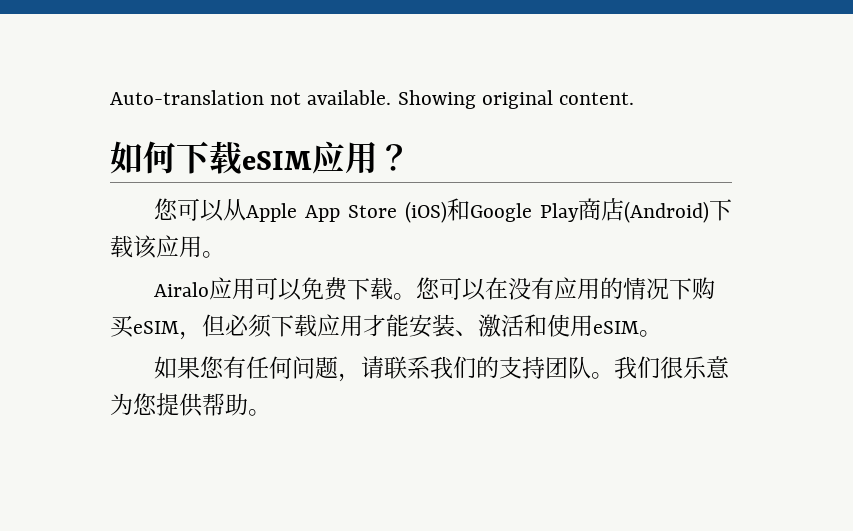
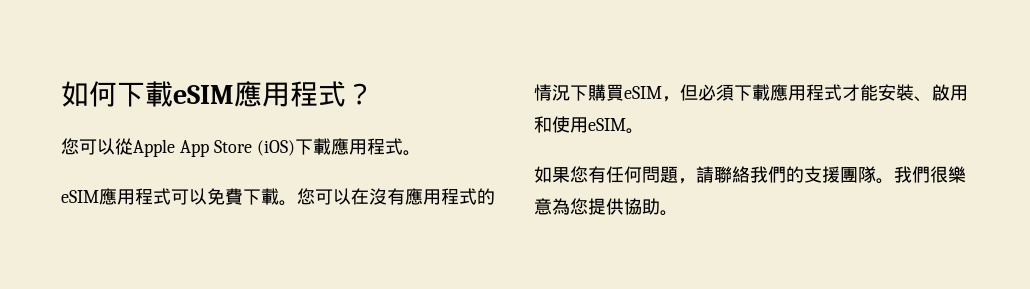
- Auto-translation not available. Showing original content.
- 如何下载eSIM应用？
+ 如何下載eSIM應用程式？
- 您可以从Apple App Store (iOS)和Google Play商店(Android)下载该应用。
- Airalo应用可以免费下载。您可以在没有应用的情况下购买eSIM，但必须下载应用才能安装、激活和使用eSIM。
+ 您可以從Apple App Store (iOS)下載應用程式。
+ eSIM應用程式可以免費下載。您可以在沒有應用程式的情況下購買eSIM，但必須下載應用程式才能安裝、啟用和使用eSIM。
- 如果您有任何问题，请联系我们的支持团队。我们很乐意为您提供帮助。
+ 如果您有任何問題，請聯絡我們的支援團隊。我們很樂意為您提供協助。

